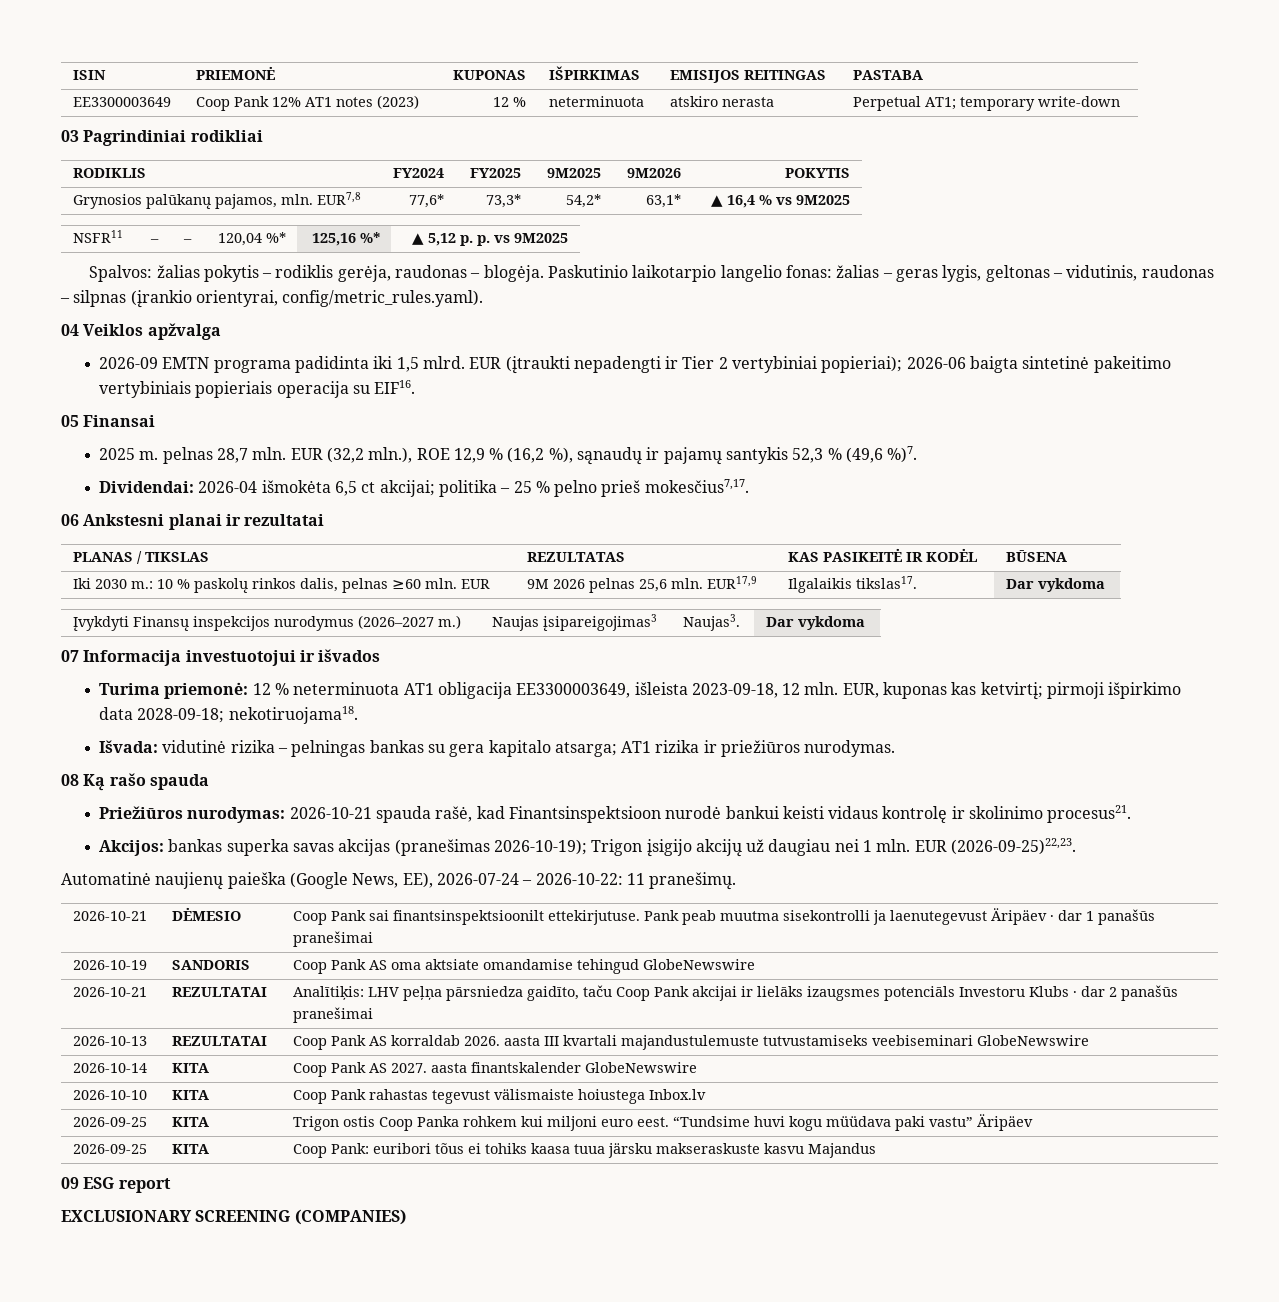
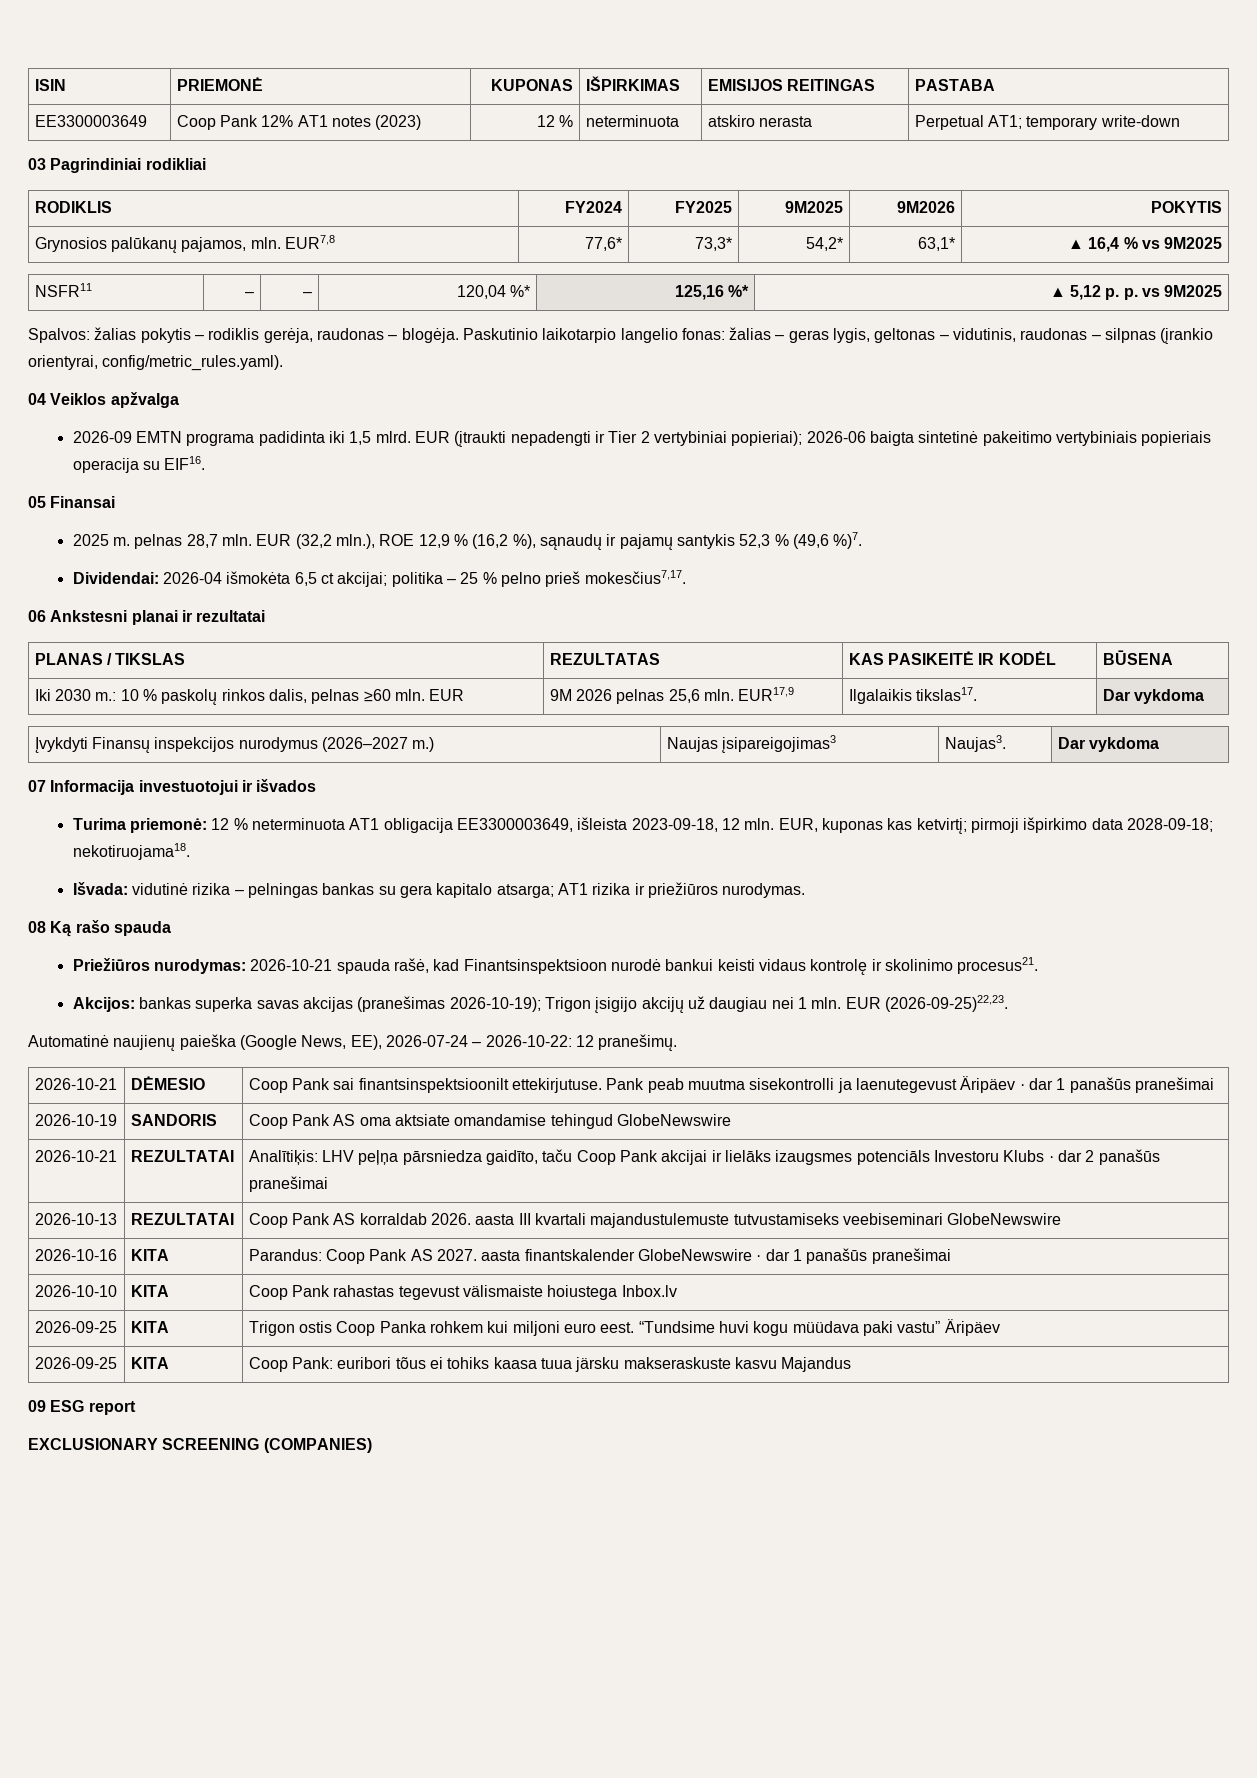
- Automatinė naujienų paieška (Google News, EE), 2026-07-24 – 2026-10-22: 11 pranešimų.
+ Automatinė naujienų paieška (Google News, EE), 2026-07-24 – 2026-10-22: 12 pranešimų.
- 2026-10-14 | KITA | Coop Pank AS 2027. aasta finantskalender GlobeNewswire
+ 2026-10-16 | KITA | Parandus: Coop Pank AS 2027. aasta finantskalender GlobeNewswire · dar 1 panašūs pranešimai

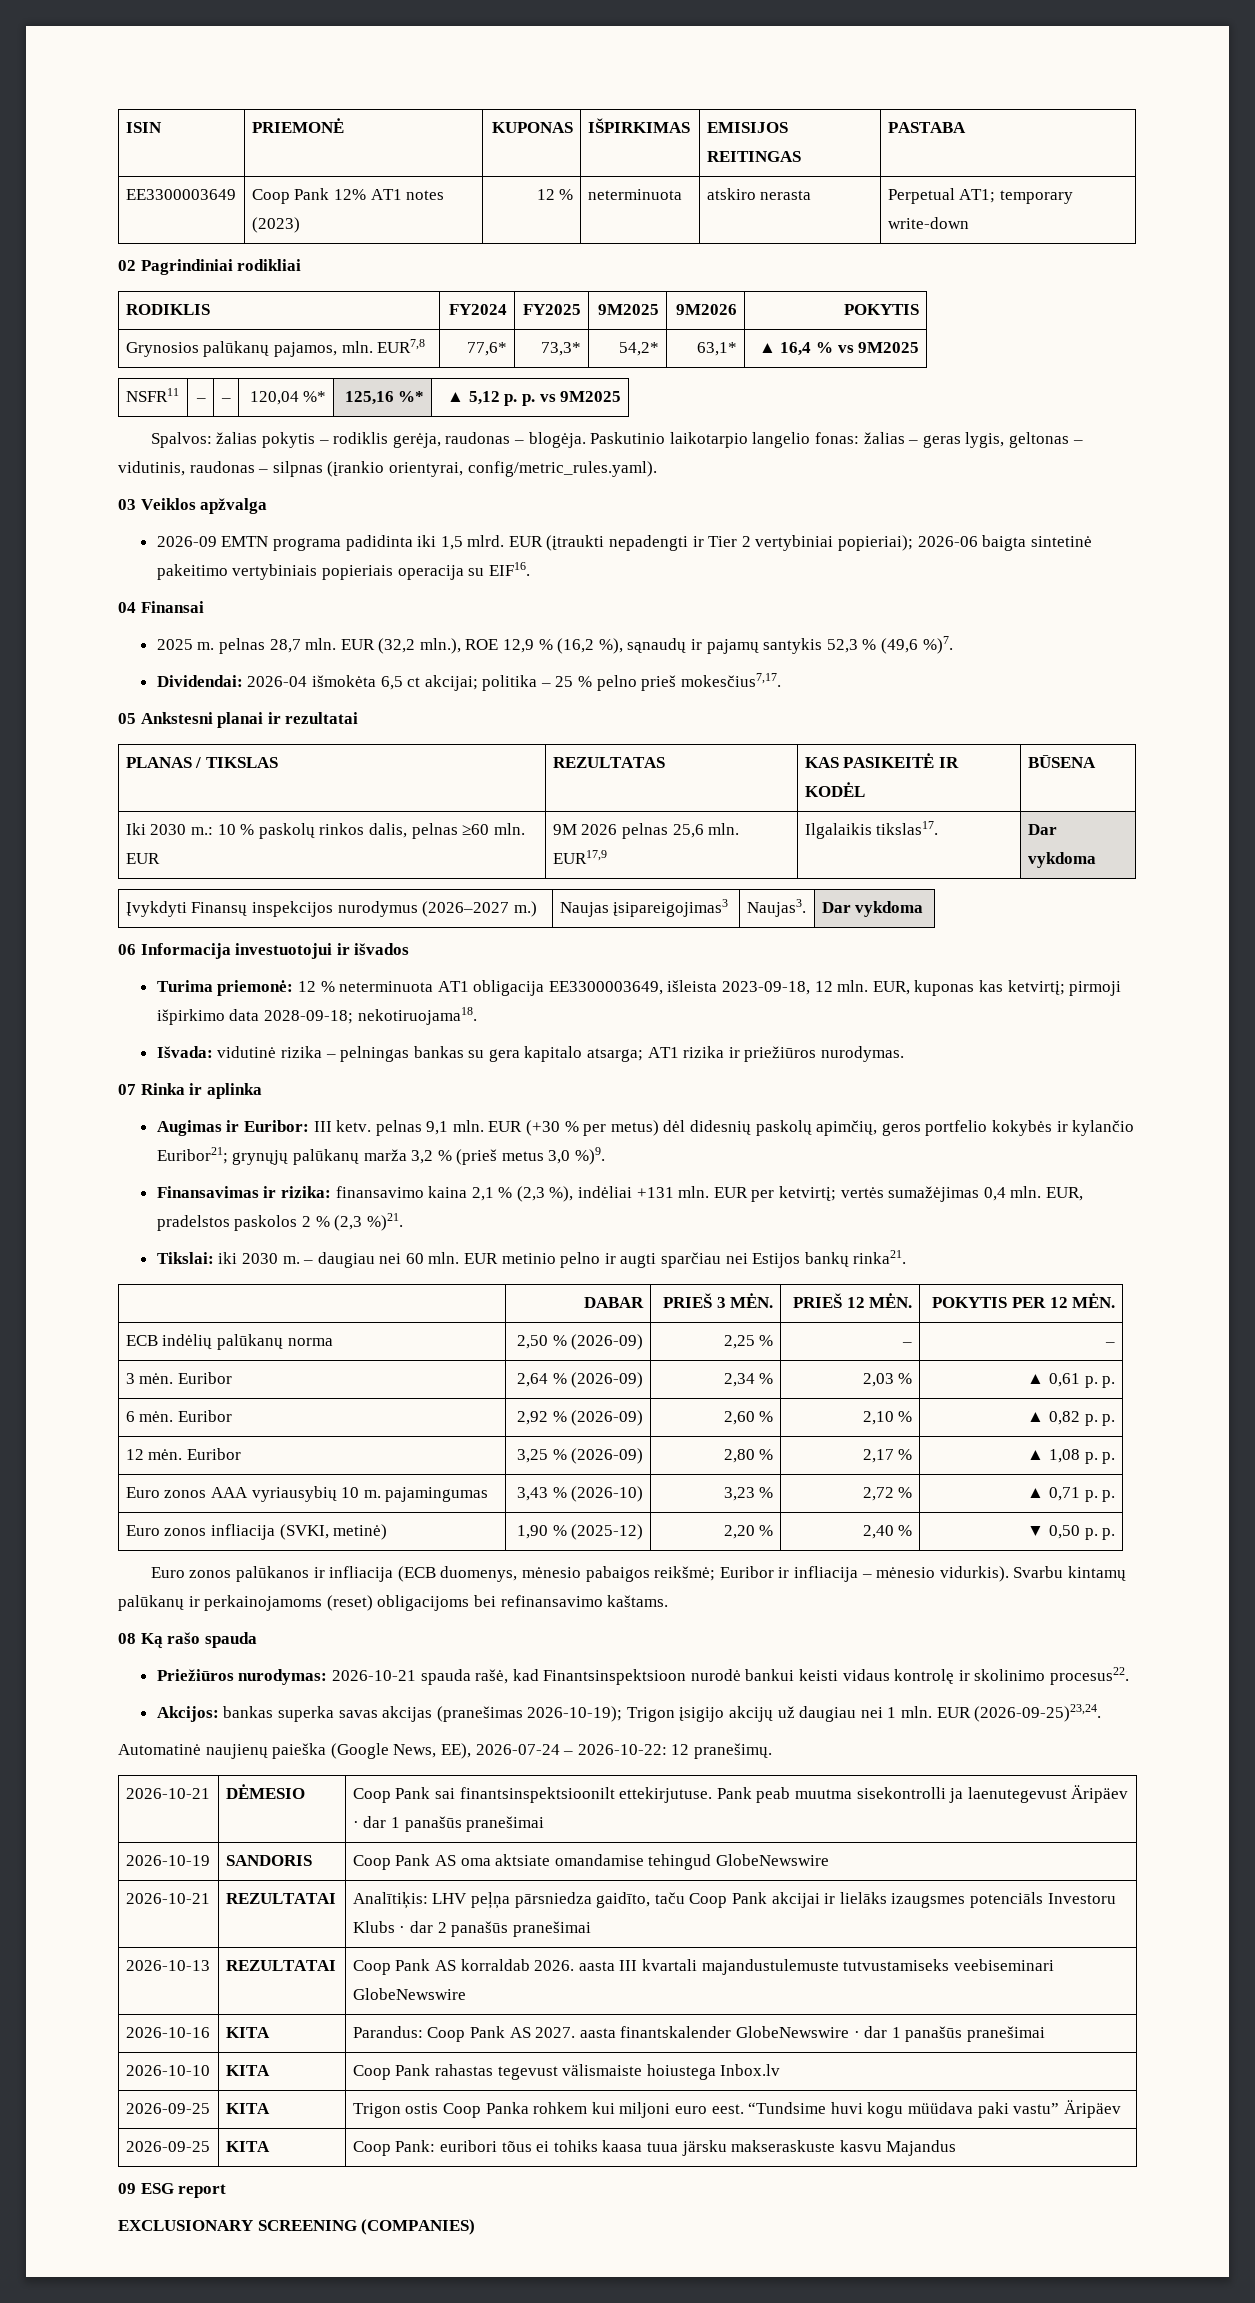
- 03 Pagrindiniai rodikliai
+ 02 Pagrindiniai rodikliai
- 04 Veiklos apžvalga
+ 03 Veiklos apžvalga
- 05 Finansai
+ 04 Finansai
- 06 Ankstesni planai ir rezultatai
+ 05 Ankstesni planai ir rezultatai
- 07 Informacija investuotojui ir išvados
+ 06 Informacija investuotojui ir išvados
+ 07 Rinka ir aplinka
+ Augimas ir Euribor: III ketv. pelnas 9,1 mln. EUR (+30 % per metus) dėl didesnių paskolų apimčių, geros portfelio kokybės ir kylančio Euribor21; grynųjų palūkanų marža 3,2 % (prieš metus 3,0 %)9.
+ Finansavimas ir rizika: finansavimo kaina 2,1 % (2,3 %), indėliai +131 mln. EUR per ketvirtį; vertės sumažėjimas 0,4 mln. EUR, pradelstos paskolos 2 % (2,3 %)21.
+ Tikslai: iki 2030 m. – daugiau nei 60 mln. EUR metinio pelno ir augti sparčiau nei Estijos bankų rinka21.
+ | DABAR | PRIEŠ 3 MĖN. | PRIEŠ 12 MĖN. | POKYTIS PER 12 MĖN.
+ ECB indėlių palūkanų norma | 2,50 % (2026-09) | 2,25 % | – | –
+ 3 mėn. Euribor | 2,64 % (2026-09) | 2,34 % | 2,03 % | ▲ 0,61 p. p.
+ 6 mėn. Euribor | 2,92 % (2026-09) | 2,60 % | 2,10 % | ▲ 0,82 p. p.
+ 12 mėn. Euribor | 3,25 % (2026-09) | 2,80 % | 2,17 % | ▲ 1,08 p. p.
+ Euro zonos AAA vyriausybių 10 m. pajamingumas | 3,43 % (2026-10) | 3,23 % | 2,72 % | ▲ 0,71 p. p.
+ Euro zonos infliacija (SVKI, metinė) | 1,90 % (2025-12) | 2,20 % | 2,40 % | ▼ 0,50 p. p.
+ Euro zonos palūkanos ir infliacija (ECB duomenys, mėnesio pabaigos reikšmė; Euribor ir infliacija – mėnesio vidurkis). Svarbu kintamų palūkanų ir perkainojamoms (reset) obligacijoms bei refinansavimo kaštams.
- Priežiūros nurodymas: 2026-10-21 spauda rašė, kad Finantsinspektsioon nurodė bankui keisti vidaus kontrolę ir skolinimo procesus21.
+ Priežiūros nurodymas: 2026-10-21 spauda rašė, kad Finantsinspektsioon nurodė bankui keisti vidaus kontrolę ir skolinimo procesus22.
- EUR (2026-09-25)22,23.
+ EUR (2026-09-25)23,24.

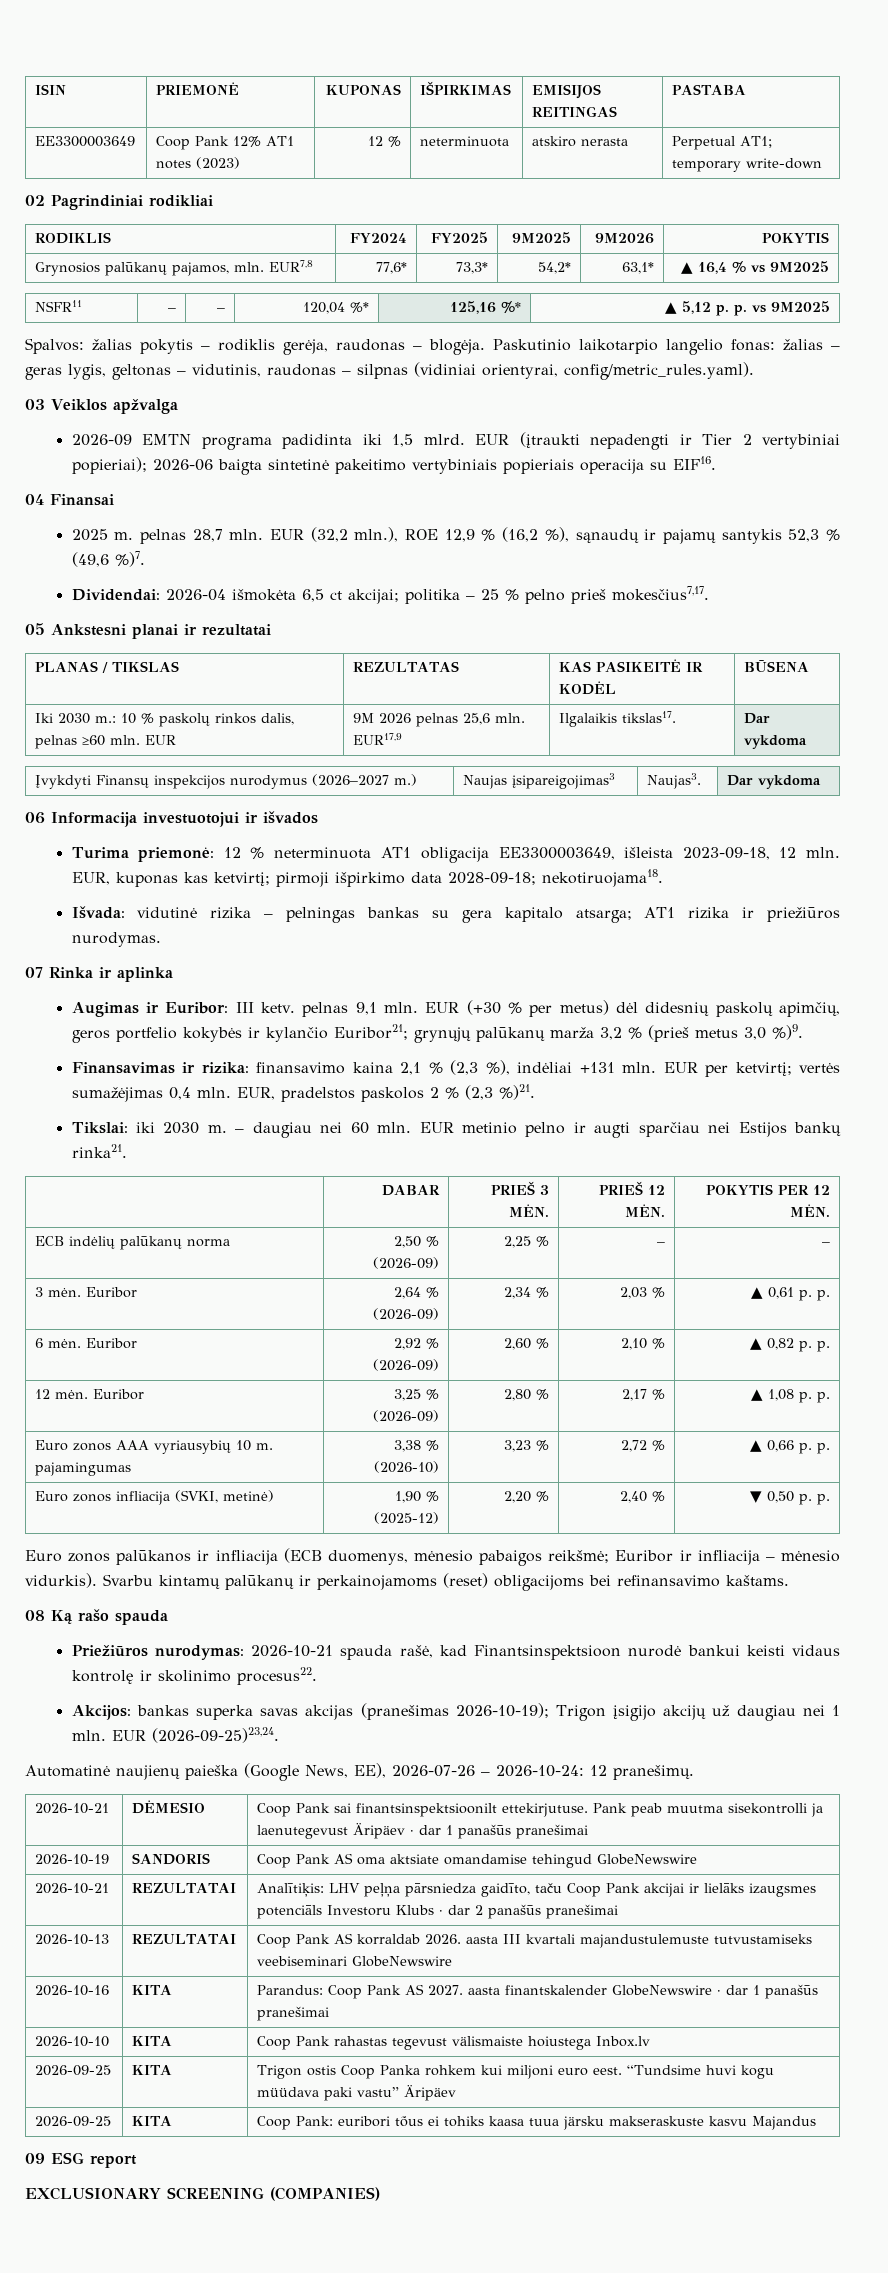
- Paskutinio laikotarpio langelio fonas: žalias – geras lygis, geltonas – vidutinis, raudonas – silpnas (įrankio orientyrai, config/metric_rules.yaml).
+ Paskutinio laikotarpio langelio fonas: žalias – geras lygis, geltonas – vidutinis, raudonas – silpnas (vidiniai orientyrai, config/metric_rules.yaml).
- Euro zonos AAA vyriausybių 10 m. pajamingumas | 3,43 % (2026-10) | 3,23 % | 2,72 % | ▲ 0,71 p. p.
+ Euro zonos AAA vyriausybių 10 m. pajamingumas | 3,38 % (2026-10) | 3,23 % | 2,72 % | ▲ 0,66 p. p.
- Automatinė naujienų paieška (Google News, EE), 2026-07-24 – 2026-10-22: 12 pranešimų.
+ Automatinė naujienų paieška (Google News, EE), 2026-07-26 – 2026-10-24: 12 pranešimų.

